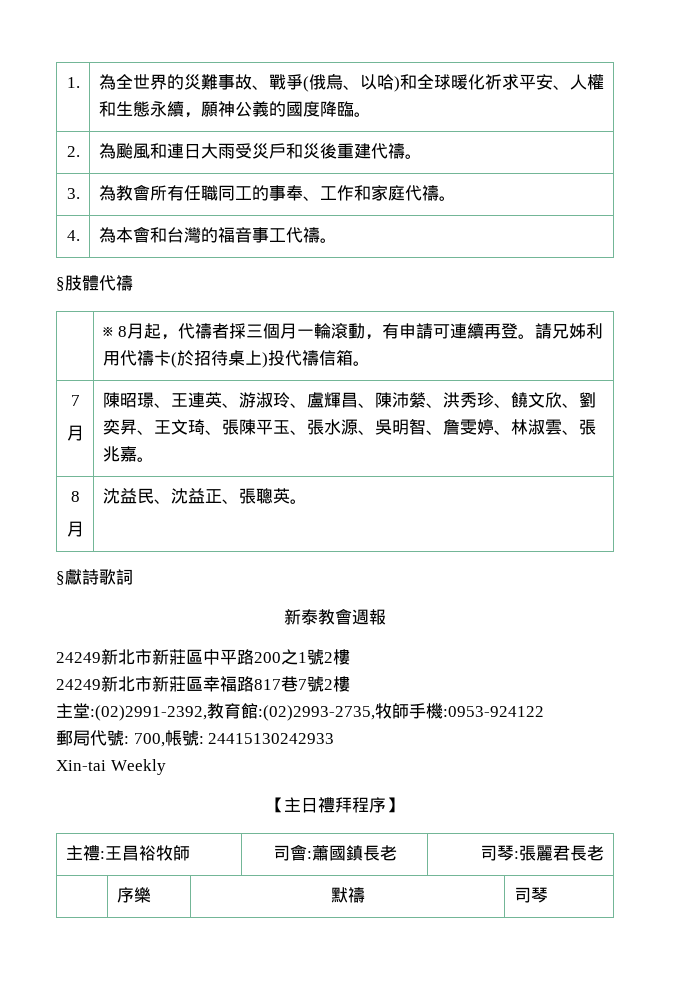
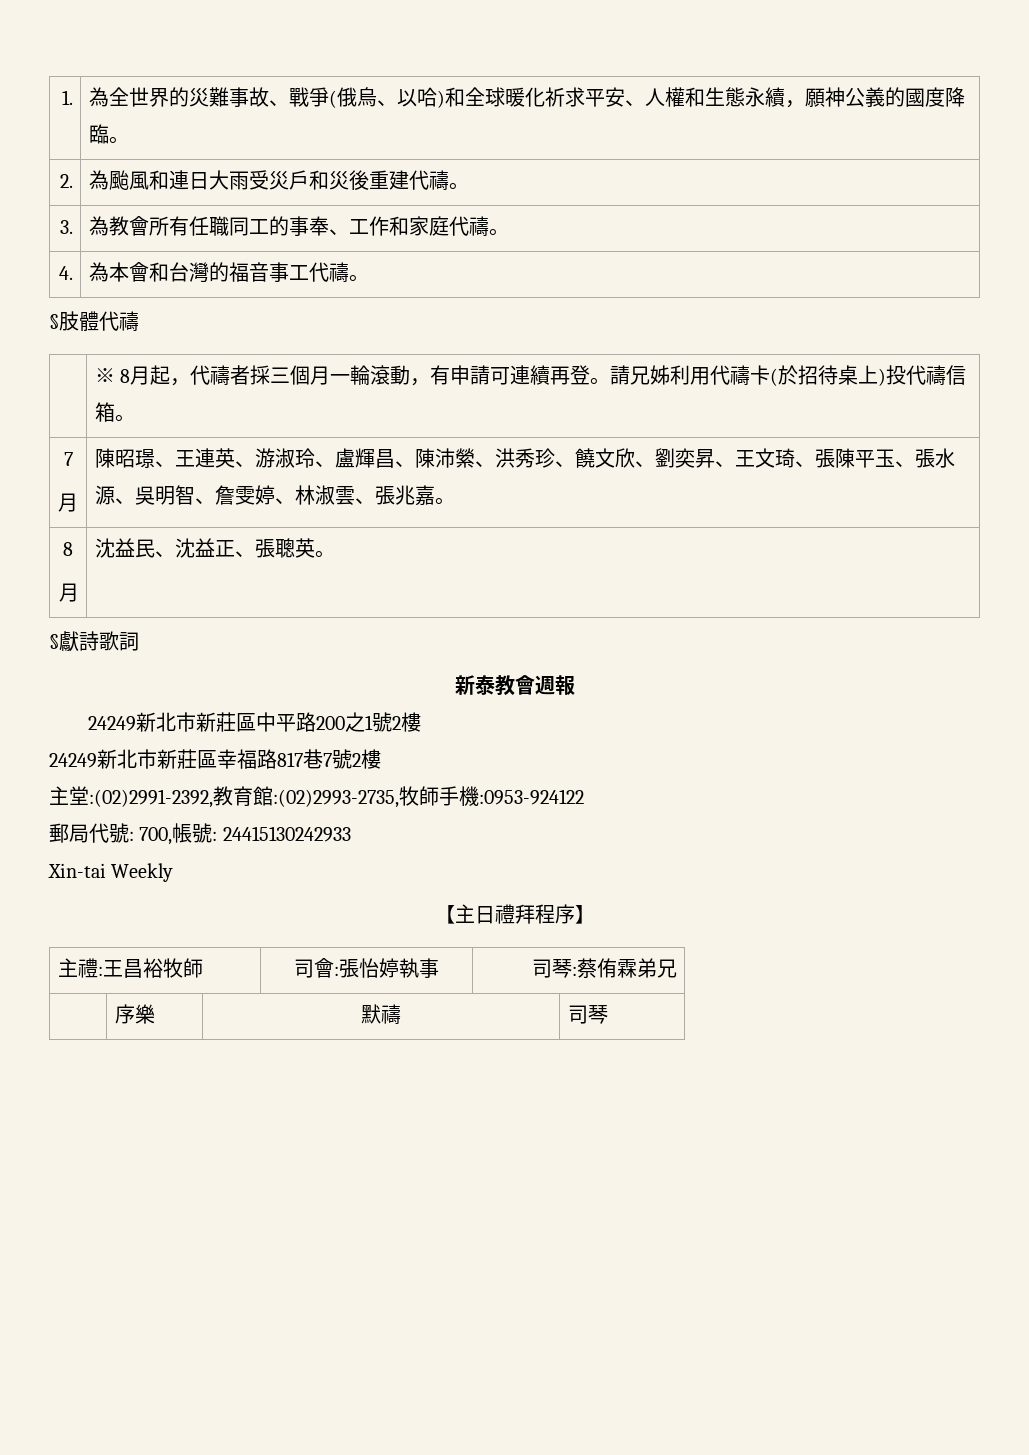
- 主禮:王昌裕牧師 | 司會:蕭國鎮長老 | 司琴:張麗君長老
+ 主禮:王昌裕牧師 | 司會:張怡婷執事 | 司琴:蔡侑霖弟兄

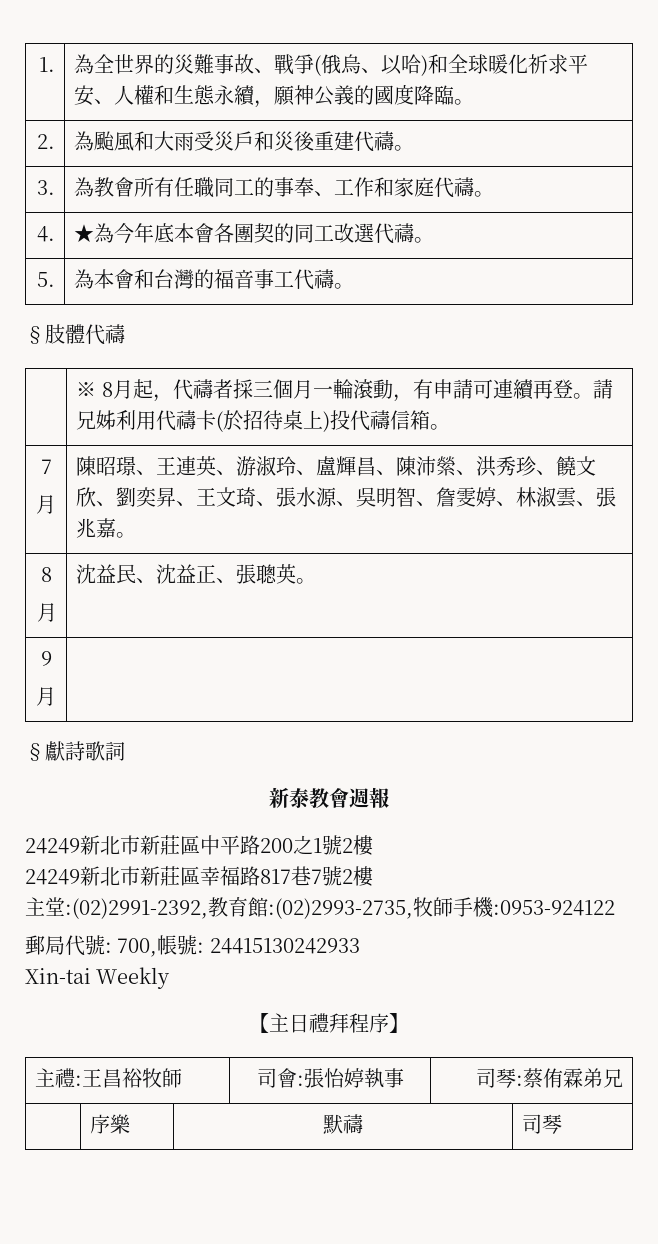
- 2. | 為颱風和連日大雨受災戶和災後重建代禱。
+ 2. | 為颱風和大雨受災戶和災後重建代禱。
- 4. | 為本會和台灣的福音事工代禱。
+ 4. | ★為今年底本會各團契的同工改選代禱。
+ 5. | 為本會和台灣的福音事工代禱。
  | ※ 8月起，代禱者採三個月一輪滾動，有申請可連續再登。請兄姊利用代禱卡(於招待桌上)投代禱信箱。
  7
- 月 | 陳昭璟、王連英、游淑玲、盧輝昌、陳沛縈、洪秀珍、饒文欣、劉奕昇、王文琦、張陳平玉、張水源、吳明智、詹雯婷、林淑雲、張兆嘉。
+ 月 | 陳昭璟、王連英、游淑玲、盧輝昌、陳沛縈、洪秀珍、饒文欣、劉奕昇、王文琦、張水源、吳明智、詹雯婷、林淑雲、張兆嘉。
+ 9
+ 月 |

